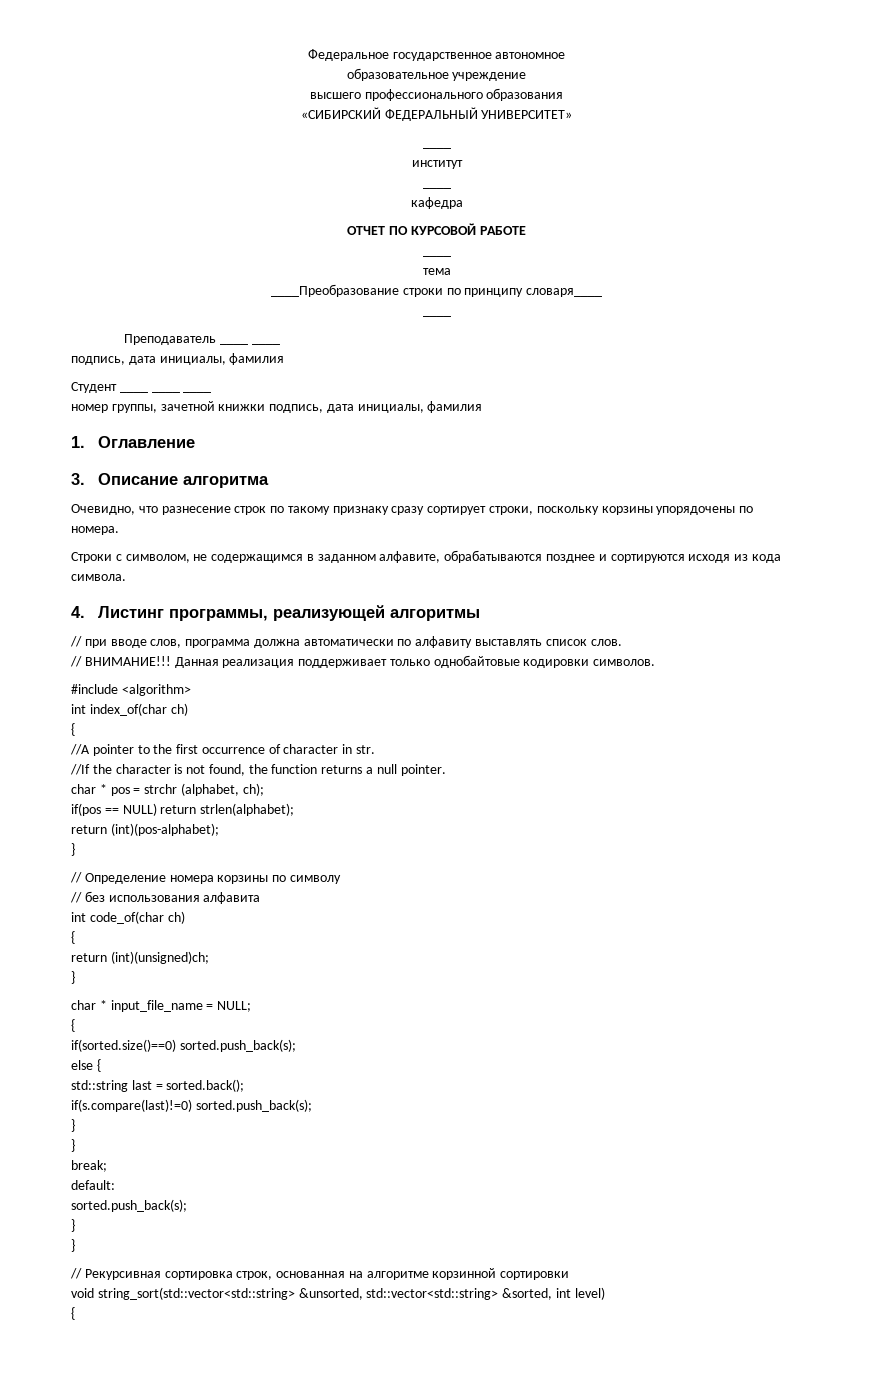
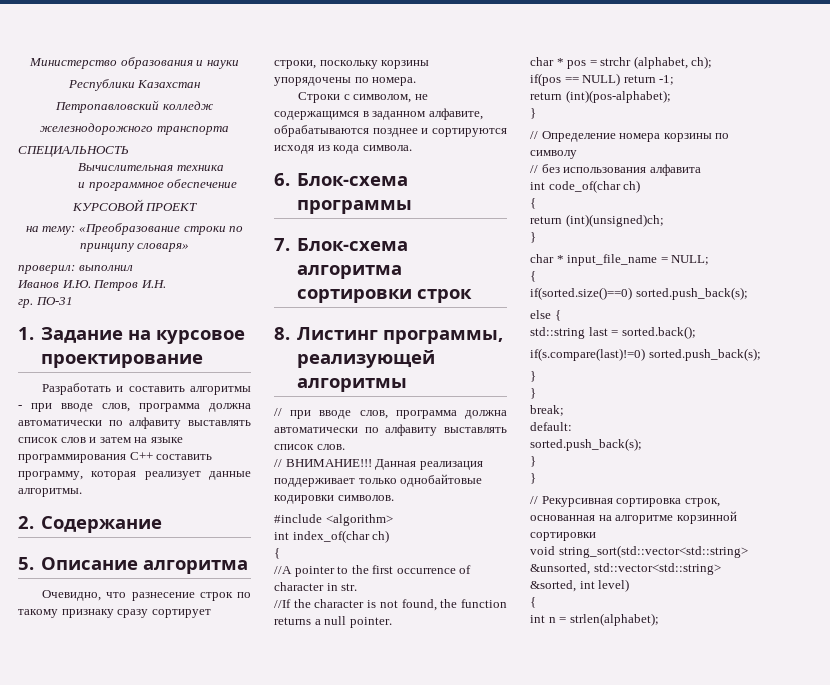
- Федеральное государственное автономное
- образовательное учреждение
- высшего профессионального образования
- «СИБИРСКИЙ ФЕДЕРАЛЬНЫЙ УНИВЕРСИТЕТ»
- ____
- институт
- ____
- кафедра
- ОТЧЕТ ПО КУРСОВОЙ РАБОТЕ
- ____
- тема
- ____Преобразование строки по принципу словаря____
- ____
- Преподаватель ____ ____
- подпись, дата инициалы, фамилия
- Студент ____ ____ ____
- номер группы, зачетной книжки подпись, дата инициалы, фамилия
- 1. Оглавление
- 3. Описание алгоритма
+ Министерство образования и науки
+ Республики Казахстан
+ Петропавловский колледж
+ железнодорожного транспорта
+ СПЕЦИАЛЬНОСТЬ
+ Вычислительная техника
+ и программное обеспечение
+ КУРСОВОЙ ПРОЕКТ
+ на тему: «Преобразование строки по принципу словаря»
+ проверил: выполнил
+ Иванов И.Ю. Петров И.Н.
+ гр. ПО-31
+ 1. Задание на курсовое проектирование
+ Разработать и составить алгоритмы - при вводе слов, программа должна автоматически по алфавиту выставлять список слов и затем на языке программирования C++ составить программу, которая реализует данные алгоритмы.
+ 2. Содержание
+ 5. Описание алгоритма
- 4. Листинг программы, реализующей алгоритмы
+ 6. Блок-схема программы
+ 7. Блок-схема алгоритма сортировки строк
+ 8. Листинг программы, реализующей алгоритмы
- if(pos == NULL) return strlen(alphabet);
+ if(pos == NULL) return -1;
+ int n = strlen(alphabet);

